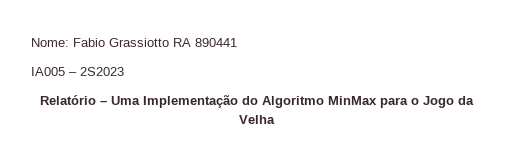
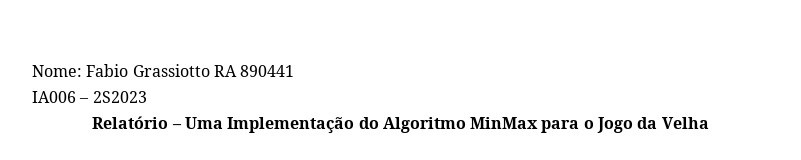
- IA005 – 2S2023
+ IA006 – 2S2023

